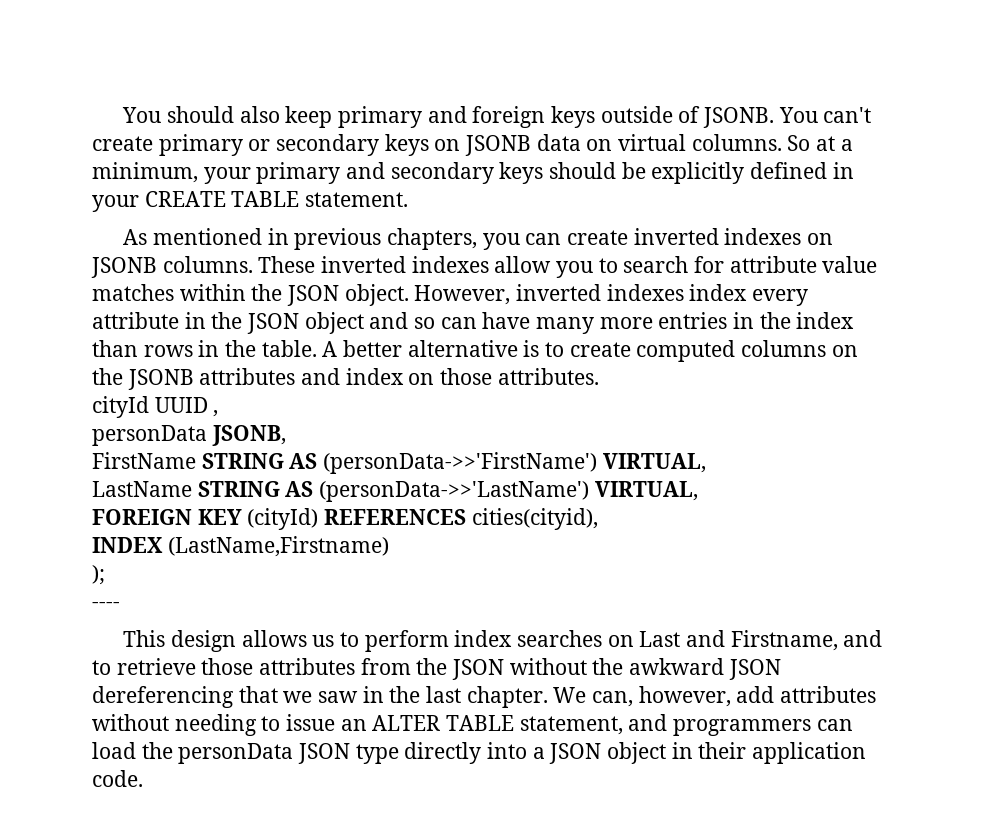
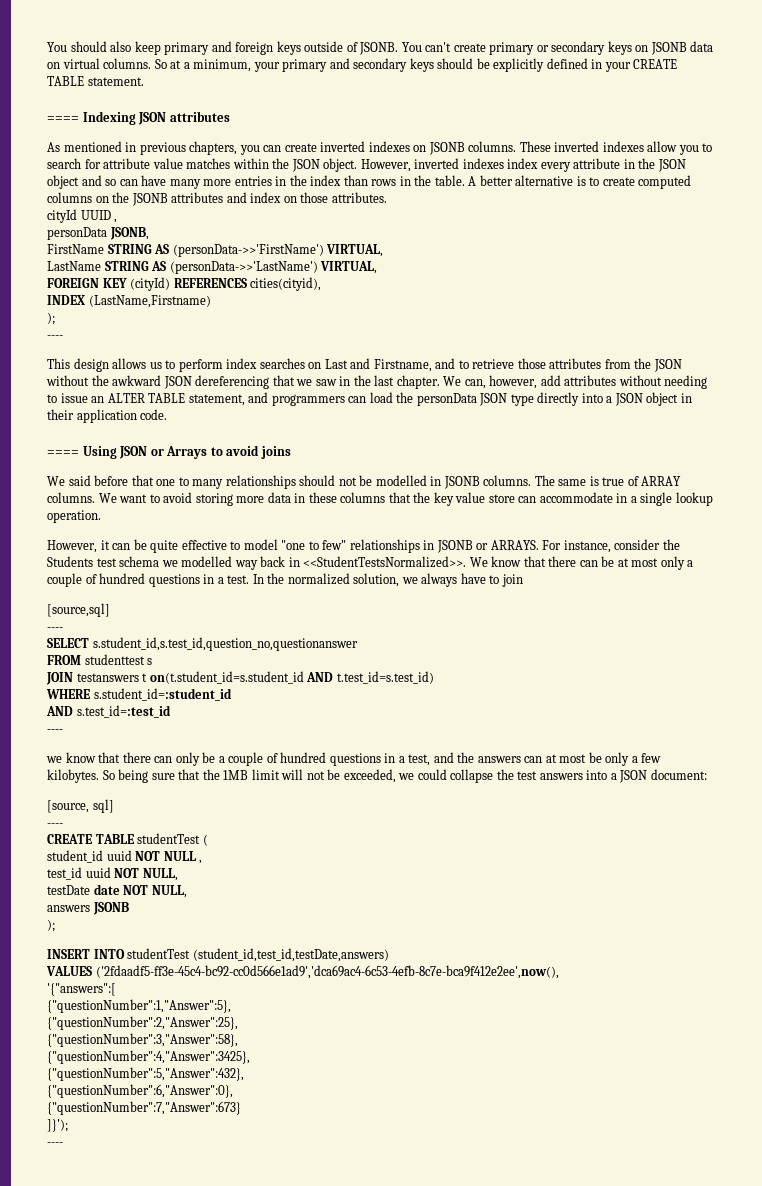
+ ==== Indexing JSON attributes
+ ==== Using JSON or Arrays to avoid joins
+ We said before that one to many relationships should not be modelled in JSONB columns. The same is true of ARRAY columns. We want to avoid storing more data in these columns that the key value store can accommodate in a single lookup operation.
+ However, it can be quite effective to model "one to few" relationships in JSONB or ARRAYS. For instance, consider the Students test schema we modelled way back in <<StudentTestsNormalized>>. We know that there can be at most only a couple of hundred questions in a test. In the normalized solution, we always have to join
+ [source,sql]
+ ----
+ SELECT s.student_id,s.test_id,question_no,questionanswer
+ FROM studenttest s
+ JOIN testanswers t on(t.student_id=s.student_id AND t.test_id=s.test_id)
+ WHERE s.student_id=:student_id
+ AND s.test_id=:test_id
+ ----
+ we know that there can only be a couple of hundred questions in a test, and the answers can at most be only a few kilobytes. So being sure that the 1MB limit will not be exceeded, we could collapse the test answers into a JSON document:
+ [source, sql]
+ ----
+ CREATE TABLE studentTest (
+ student_id uuid NOT NULL ,
+ test_id uuid NOT NULL,
+ testDate date NOT NULL,
+ answers JSONB
+ );
+ INSERT INTO studentTest (student_id,test_id,testDate,answers)
+ VALUES ('2fdaadf5-ff3e-45c4-bc92-cc0d566e1ad9','dca69ac4-6c53-4efb-8c7e-bca9f412e2ee',now(),
+ '{"answers":[
+ {"questionNumber":1,"Answer":5},
+ {"questionNumber":2,"Answer":25},
+ {"questionNumber":3,"Answer":58},
+ {"questionNumber":4,"Answer":3425},
+ {"questionNumber":5,"Answer":432},
+ {"questionNumber":6,"Answer":0},
+ {"questionNumber":7,"Answer":673}
+ ]}');
+ ----

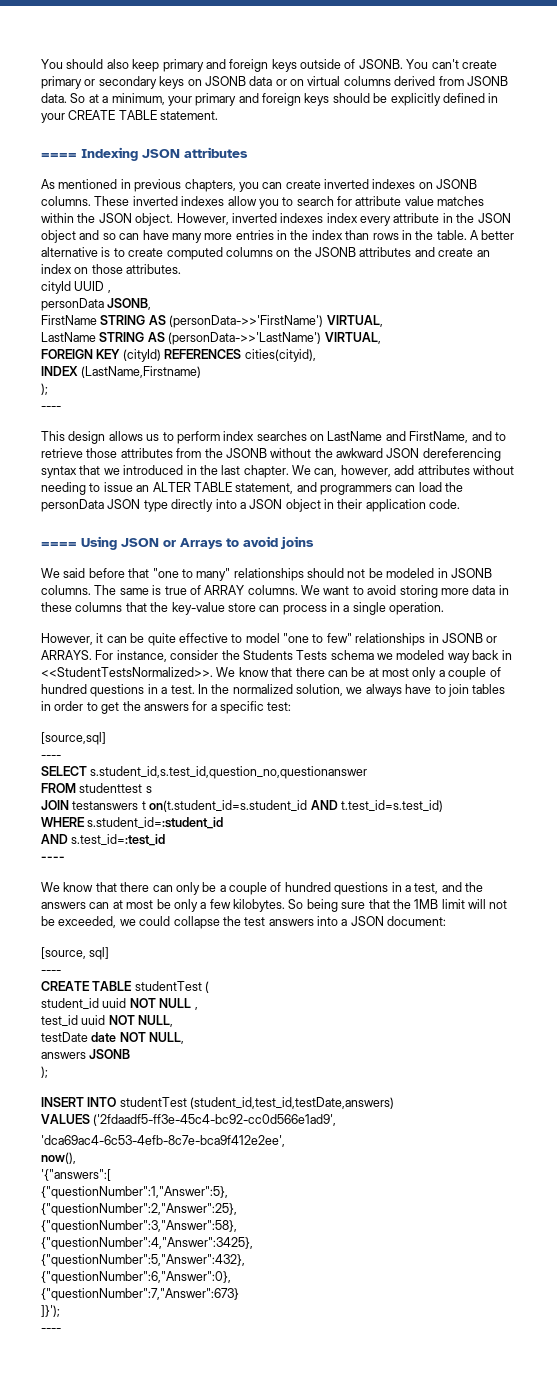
- You can't create primary or secondary keys on JSONB data on virtual columns.
+ You can't create primary or secondary keys on JSONB data or on virtual columns derived from JSONB data.
- So at a minimum, your primary and secondary keys should be explicitly defined in your CREATE TABLE statement.
+ So at a minimum, your primary and foreign keys should be explicitly defined in your CREATE TABLE statement.
- A better alternative is to create computed columns on the JSONB attributes and index on those attributes.
+ A better alternative is to create computed columns on the JSONB attributes and create an index on those attributes.
- This design allows us to perform index searches on Last and Firstname, and to retrieve those attributes from the JSON without the awkward JSON dereferencing that we saw in the last chapter.
+ This design allows us to perform index searches on LastName and FirstName, and to retrieve those attributes from the JSONB without the awkward JSON dereferencing syntax that we introduced in the last chapter.
- We said before that one to many relationships should not be modelled in JSONB columns.
+ We said before that "one to many" relationships should not be modeled in JSONB columns.
- We want to avoid storing more data in these columns that the key value store can accommodate in a single lookup operation.
+ We want to avoid storing more data in these columns that the key-value store can process in a single operation.
- For instance, consider the Students test schema we modelled way back in <<StudentTestsNormalized>>.
+ For instance, consider the Students Tests schema we modeled way back in <<StudentTestsNormalized>>.
- In the normalized solution, we always have to join
+ In the normalized solution, we always have to join tables in order to get the answers for a specific test:
- we know that there can only be a couple of hundred questions in a test, and the answers can at most be only a few kilobytes.
+ We know that there can only be a couple of hundred questions in a test, and the answers can at most be only a few kilobytes.
- VALUES ('2fdaadf5-ff3e-45c4-bc92-cc0d566e1ad9','dca69ac4-6c53-4efb-8c7e-bca9f412e2ee',now(),
+ VALUES ('2fdaadf5-ff3e-45c4-bc92-cc0d566e1ad9',
+ 'dca69ac4-6c53-4efb-8c7e-bca9f412e2ee',
+ now(),

